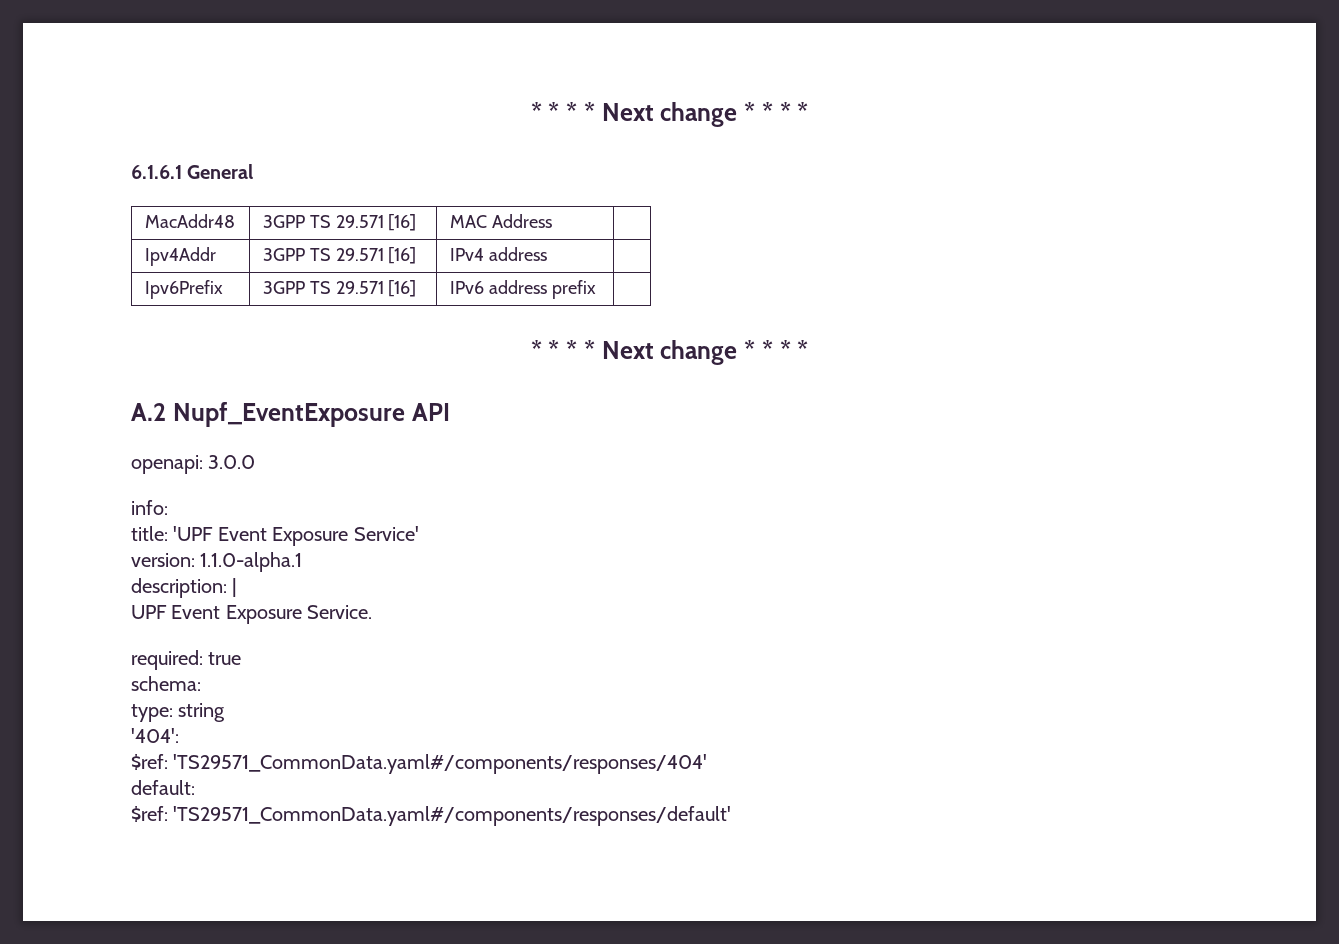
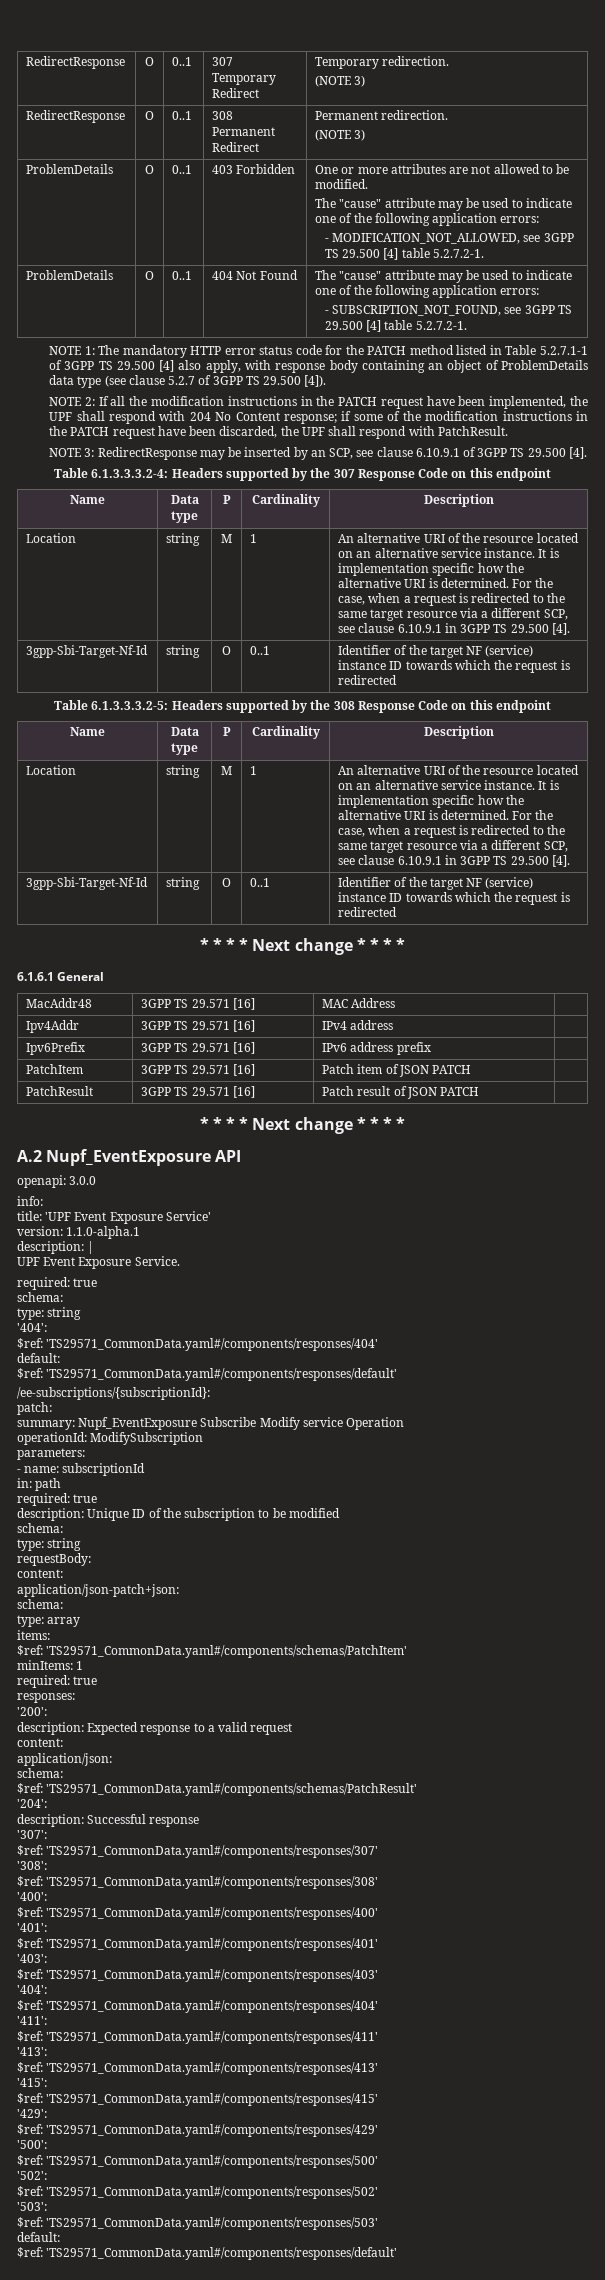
+ RedirectResponse | O | 0..1 | 307 Temporary Redirect | Temporary redirection.
+ (NOTE 3)
+ RedirectResponse | O | 0..1 | 308 Permanent Redirect | Permanent redirection.
+ (NOTE 3)
+ ProblemDetails | O | 0..1 | 403 Forbidden | One or more attributes are not allowed to be modified.
+ The "cause" attribute may be used to indicate one of the following application errors:
+ - MODIFICATION_NOT_ALLOWED, see 3GPP TS 29.500 [4] table 5.2.7.2-1.
+ ProblemDetails | O | 0..1 | 404 Not Found | The "cause" attribute may be used to indicate one of the following application errors:
+ - SUBSCRIPTION_NOT_FOUND, see 3GPP TS 29.500 [4] table 5.2.7.2-1.
+ NOTE 1: The mandatory HTTP error status code for the PATCH method listed in Table 5.2.7.1-1 of 3GPP TS 29.500 [4] also apply, with response body containing an object of ProblemDetails data type (see clause 5.2.7 of 3GPP TS 29.500 [4]).
+ NOTE 2: If all the modification instructions in the PATCH request have been implemented, the UPF shall respond with 204 No Content response; if some of the modification instructions in the PATCH request have been discarded, the UPF shall respond with PatchResult.
+ NOTE 3: RedirectResponse may be inserted by an SCP, see clause 6.10.9.1 of 3GPP TS 29.500 [4].
+ Table 6.1.3.3.3.2-4: Headers supported by the 307 Response Code on this endpoint
+ Name | Data type | P | Cardinality | Description
+ Location | string | M | 1 | An alternative URI of the resource located on an alternative service instance. It is implementation specific how the alternative URI is determined. For the case, when a request is redirected to the same target resource via a different SCP, see clause 6.10.9.1 in 3GPP TS 29.500 [4].
+ 3gpp-Sbi-Target-Nf-Id | string | O | 0..1 | Identifier of the target NF (service) instance ID towards which the request is redirected
+ Table 6.1.3.3.3.2-5: Headers supported by the 308 Response Code on this endpoint
+ Name | Data type | P | Cardinality | Description
+ Location | string | M | 1 | An alternative URI of the resource located on an alternative service instance. It is implementation specific how the alternative URI is determined. For the case, when a request is redirected to the same target resource via a different SCP, see clause 6.10.9.1 in 3GPP TS 29.500 [4].
+ 3gpp-Sbi-Target-Nf-Id | string | O | 0..1 | Identifier of the target NF (service) instance ID towards which the request is redirected
+ PatchItem | 3GPP TS 29.571 [16] | Patch item of JSON PATCH |
+ PatchResult | 3GPP TS 29.571 [16] | Patch result of JSON PATCH |
+ /ee-subscriptions/{subscriptionId}:
+ patch:
+ summary: Nupf_EventExposure Subscribe Modify service Operation
+ operationId: ModifySubscription
+ parameters:
+ - name: subscriptionId
+ in: path
+ required: true
+ description: Unique ID of the subscription to be modified
+ schema:
+ type: string
+ requestBody:
+ content:
+ application/json-patch+json:
+ schema:
+ type: array
+ items:
+ $ref: 'TS29571_CommonData.yaml#/components/schemas/PatchItem'
+ minItems: 1
+ required: true
+ responses:
+ '200':
+ description: Expected response to a valid request
+ content:
+ application/json:
+ schema:
+ $ref: 'TS29571_CommonData.yaml#/components/schemas/PatchResult'
+ '204':
+ description: Successful response
+ '307':
+ $ref: 'TS29571_CommonData.yaml#/components/responses/307'
+ '308':
+ $ref: 'TS29571_CommonData.yaml#/components/responses/308'
+ '400':
+ $ref: 'TS29571_CommonData.yaml#/components/responses/400'
+ '401':
+ $ref: 'TS29571_CommonData.yaml#/components/responses/401'
+ '403':
+ $ref: 'TS29571_CommonData.yaml#/components/responses/403'
+ '404':
+ $ref: 'TS29571_CommonData.yaml#/components/responses/404'
+ '411':
+ $ref: 'TS29571_CommonData.yaml#/components/responses/411'
+ '413':
+ $ref: 'TS29571_CommonData.yaml#/components/responses/413'
+ '415':
+ $ref: 'TS29571_CommonData.yaml#/components/responses/415'
+ '429':
+ $ref: 'TS29571_CommonData.yaml#/components/responses/429'
+ '500':
+ $ref: 'TS29571_CommonData.yaml#/components/responses/500'
+ '502':
+ $ref: 'TS29571_CommonData.yaml#/components/responses/502'
+ '503':
+ $ref: 'TS29571_CommonData.yaml#/components/responses/503'
+ default:
+ $ref: 'TS29571_CommonData.yaml#/components/responses/default'

